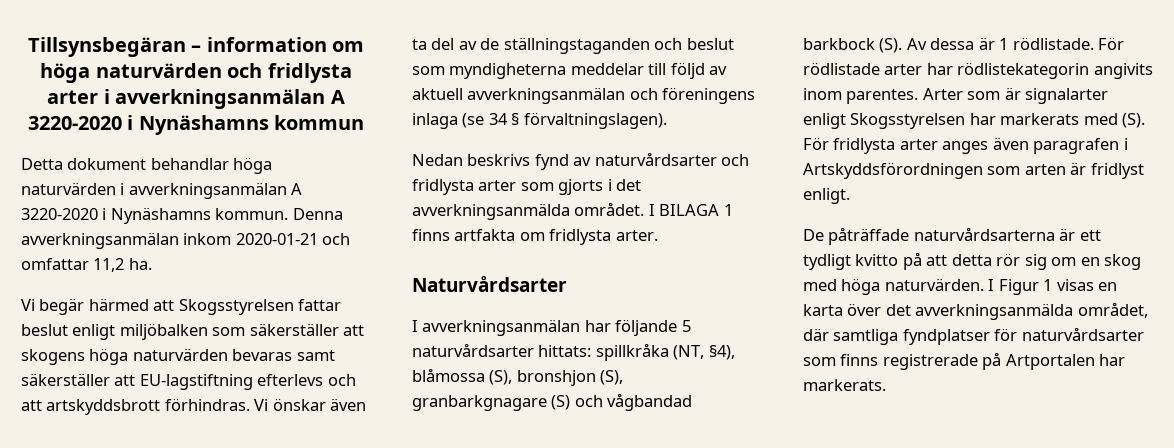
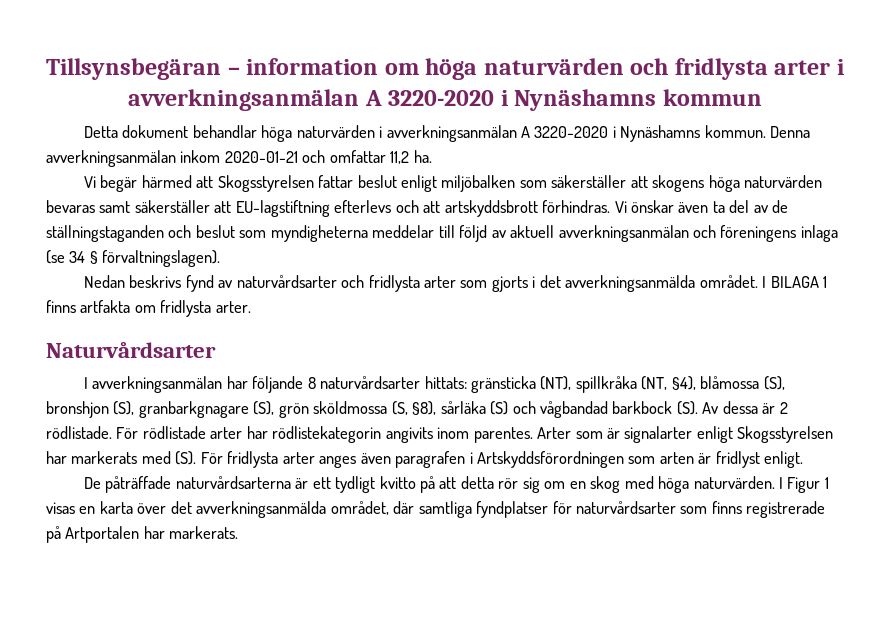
- I avverkningsanmälan har följande 5 naturvårdsarter hittats: spillkråka (NT, §4), blåmossa (S), bronshjon (S), granbarkgnagare (S) och vågbandad barkbock (S). Av dessa är 1 rödlistade.
+ I avverkningsanmälan har följande 8 naturvårdsarter hittats: gränsticka (NT), spillkråka (NT, §4), blåmossa (S), bronshjon (S), granbarkgnagare (S), grön sköldmossa (S, §8), sårläka (S) och vågbandad barkbock (S). Av dessa är 2 rödlistade.

